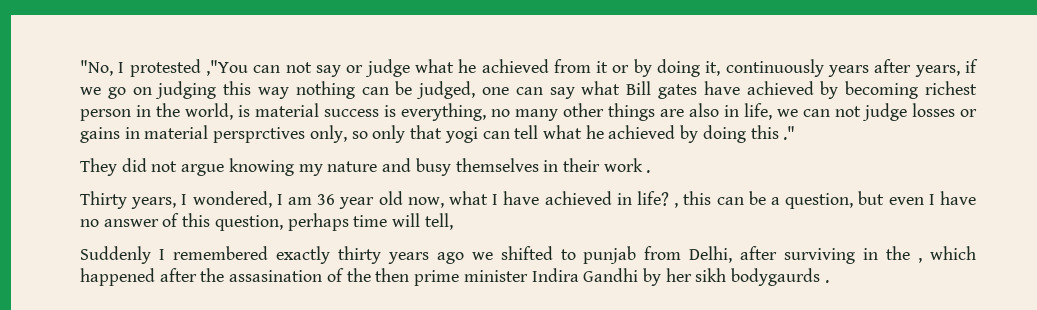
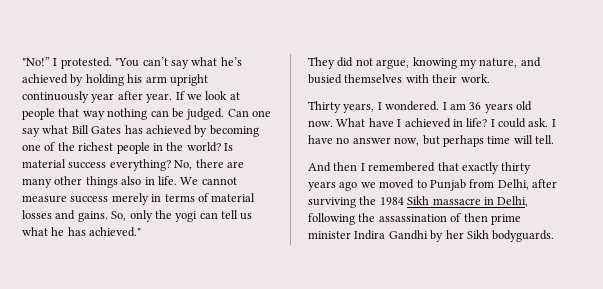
- "No, I protested ,"You can not say or judge what he achieved from it or by doing it, continuously years after years, if we go on judging this way nothing can be judged, one can say what Bill gates have achieved by becoming richest person in the world, is material success is everything, no many other things are also in life, we can not judge losses or gains in material persprctives only, so only that yogi can tell what he achieved by doing this ."
+ "No!” I protested. "You can’t say what he’s achieved by holding his arm upright continuously year after year. If we look at people that way nothing can be judged. Can one say what Bill Gates has achieved by becoming one of the richest people in the world? Is material success everything? No, there are many other things also in life. We cannot measure success merely in terms of material losses and gains. So, only the yogi can tell us what he has achieved."
- They did not argue knowing my nature and busy themselves in their work .
+ They did not argue, knowing my nature, and busied themselves with their work.
- Thirty years, I wondered, I am 36 year old now, what I have achieved in life? , this can be a question, but even I have no answer of this question, perhaps time will tell,
- Suddenly I remembered exactly thirty years ago we shifted to punjab from Delhi, after surviving in the , which happened after the assasination of the then prime minister Indira Gandhi by her sikh bodygaurds .
+ Thirty years, I wondered. I am 36 years old now. What have I achieved in life? I could ask. I have no answer now, but perhaps time will tell.
+ And then I remembered that exactly thirty years ago we moved to Punjab from Delhi, after surviving the 1984 Sikh massacre in Delhi, following the assassination of then prime minister Indira Gandhi by her Sikh bodyguards.

